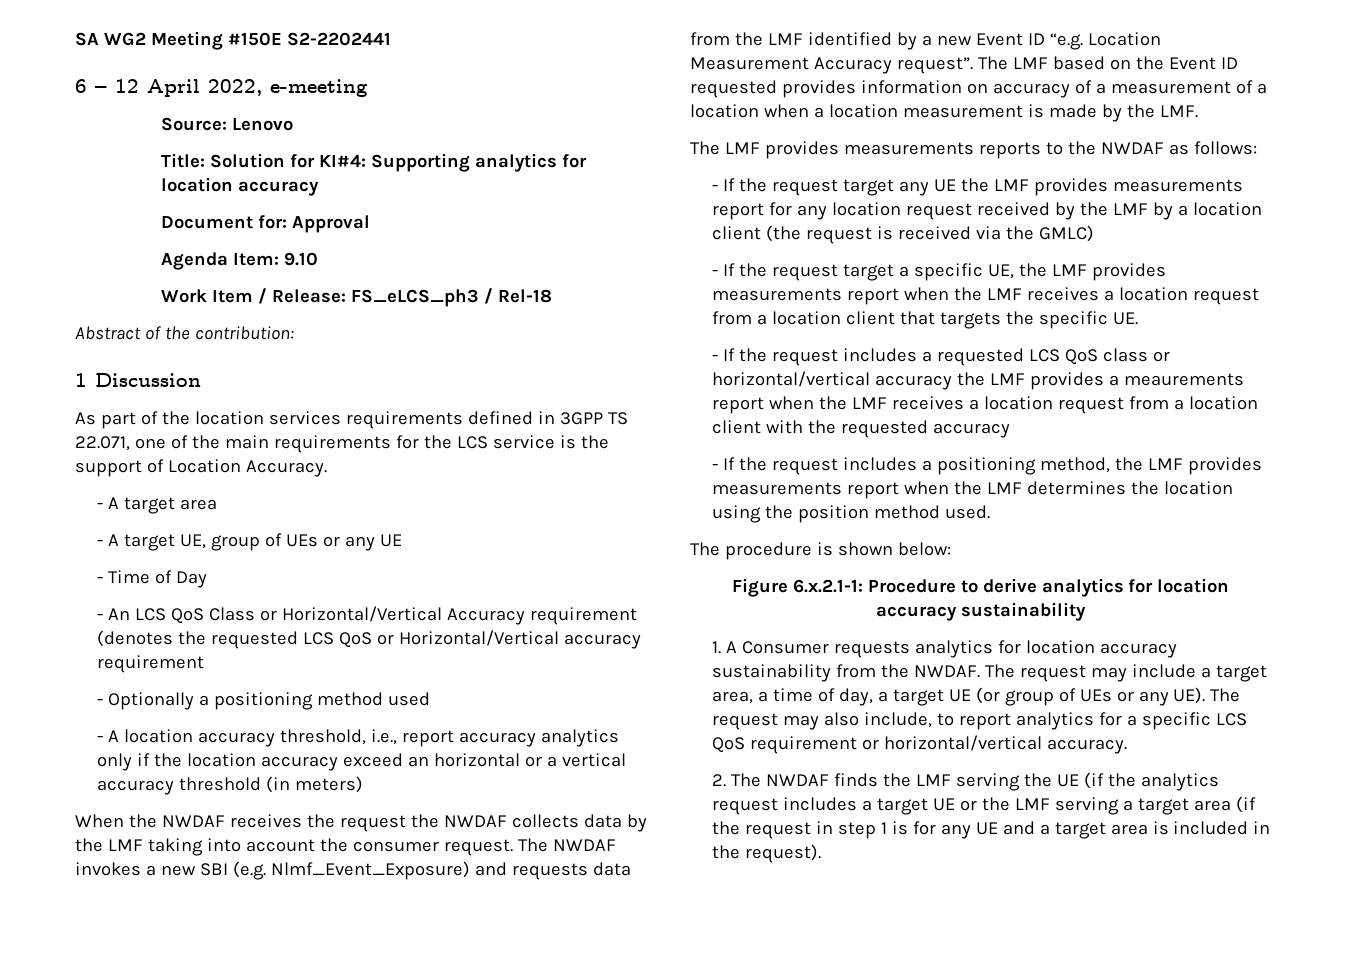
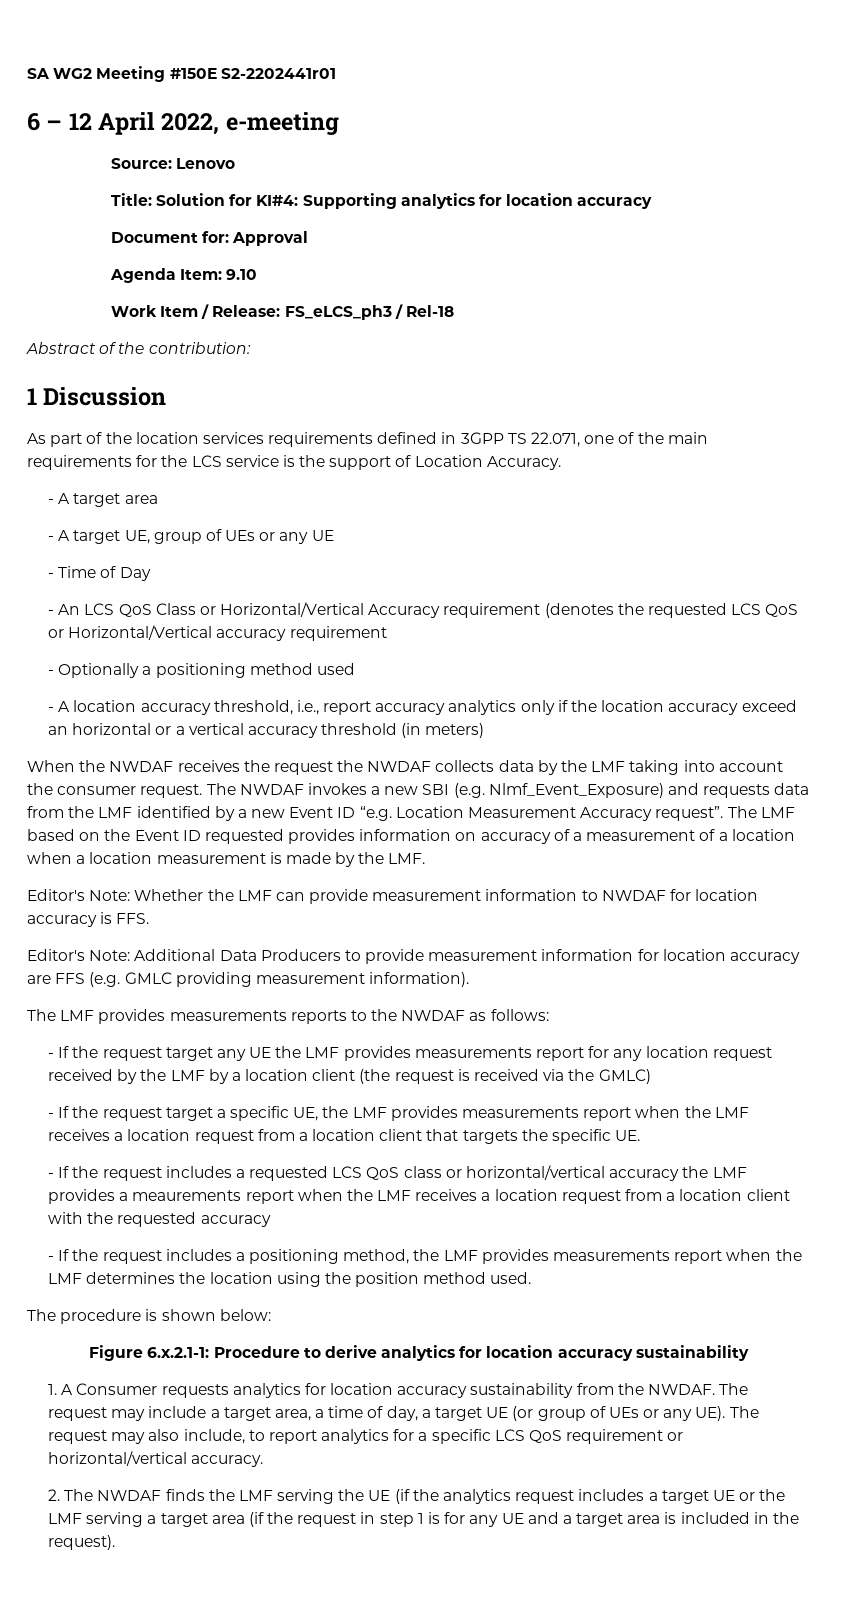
- SA WG2 Meeting #150E S2-2202441
+ SA WG2 Meeting #150E S2-2202441r01
+ Editor's Note: Whether the LMF can provide measurement information to NWDAF for location accuracy is FFS.
+ Editor's Note: Additional Data Producers to provide measurement information for location accuracy are FFS (e.g. GMLC providing measurement information).

